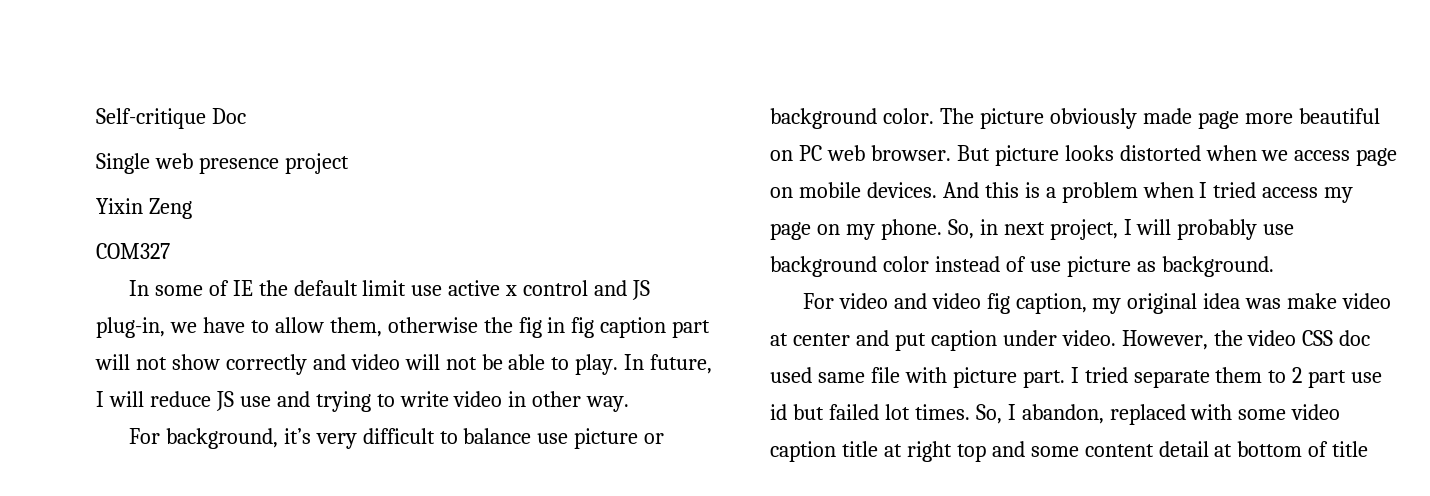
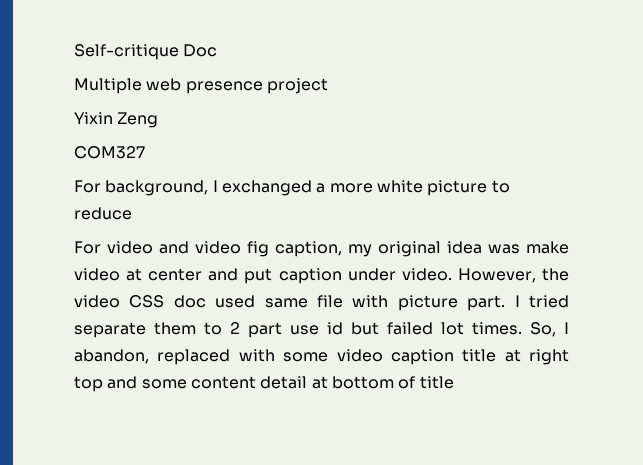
- Single web presence project
+ Multiple web presence project
- In some of IE the default limit use active x control and JS plug-in, we have to allow them, otherwise the fig in fig caption part will not show correctly and video will not be able to play. In future, I will reduce JS use and trying to write video in other way.
- For background, it’s very difficult to balance use picture or background color. The picture obviously made page more beautiful on PC web browser. But picture looks distorted when we access page on mobile devices. And this is a problem when I tried access my page on my phone. So, in next project, I will probably use background color instead of use picture as background.
+ For background, I exchanged a more white picture to reduce

